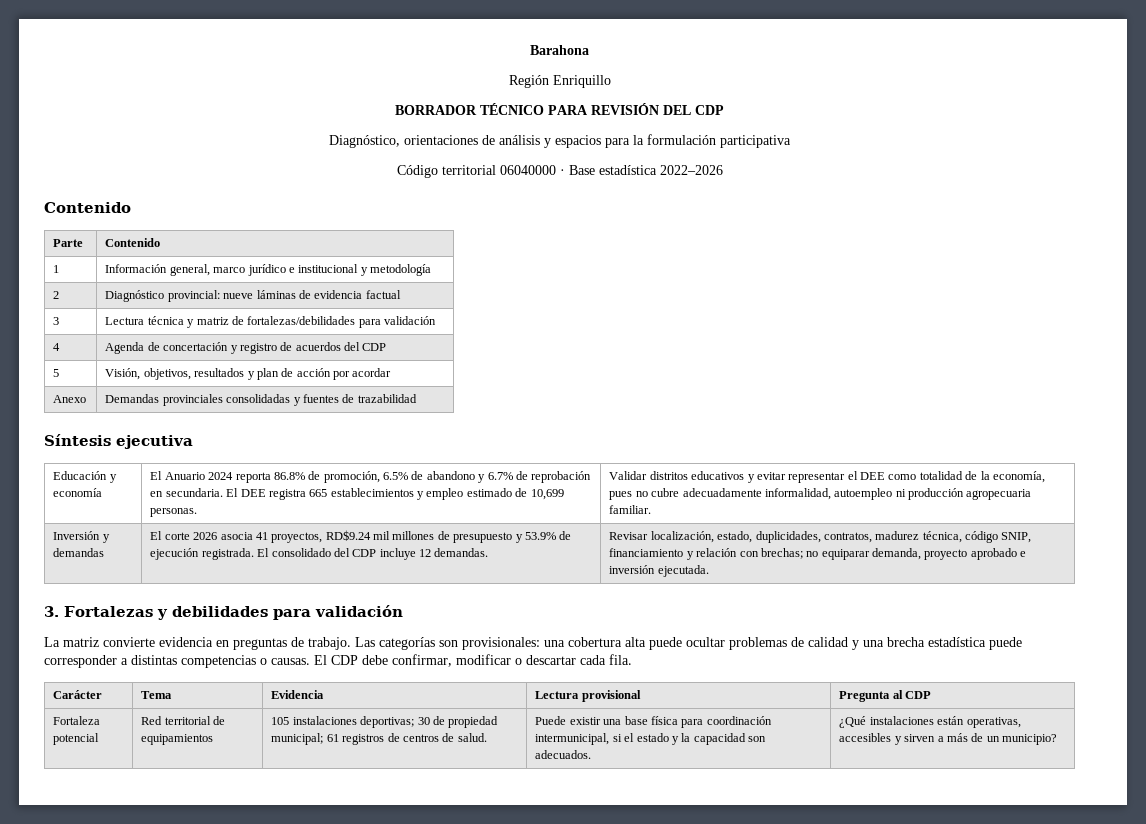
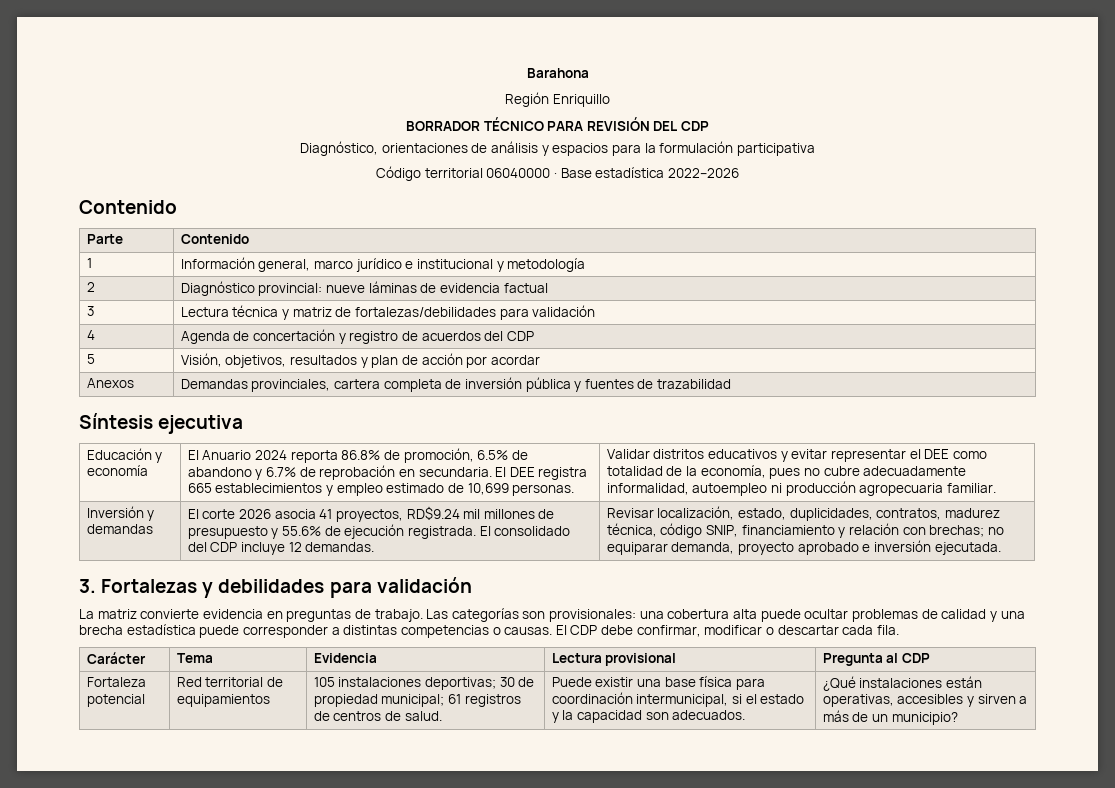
- Anexo | Demandas provinciales consolidadas y fuentes de trazabilidad
+ Anexos | Demandas provinciales, cartera completa de inversión pública y fuentes de trazabilidad
- El corte 2026 asocia 41 proyectos, RD$9.24 mil millones de presupuesto y 53.9% de ejecución registrada.
+ El corte 2026 asocia 41 proyectos, RD$9.24 mil millones de presupuesto y 55.6% de ejecución registrada.

